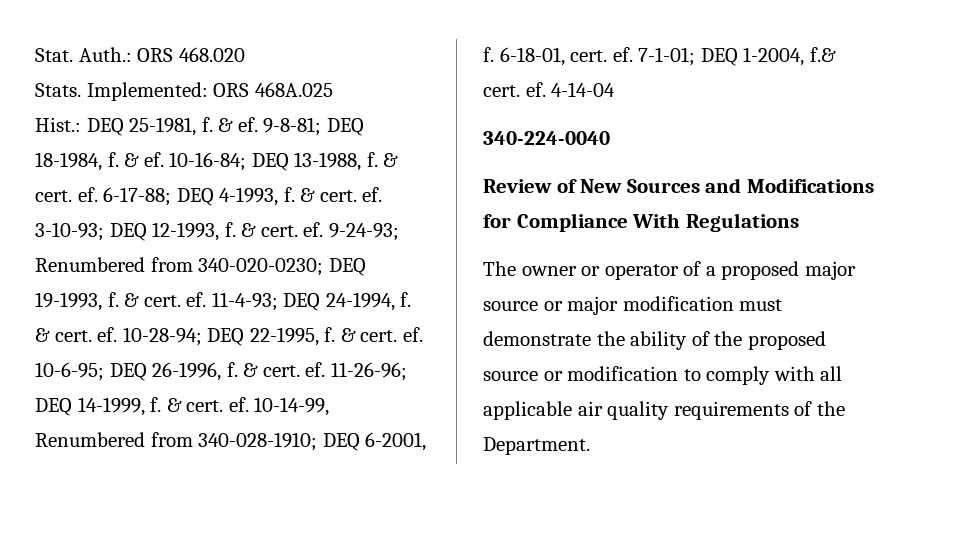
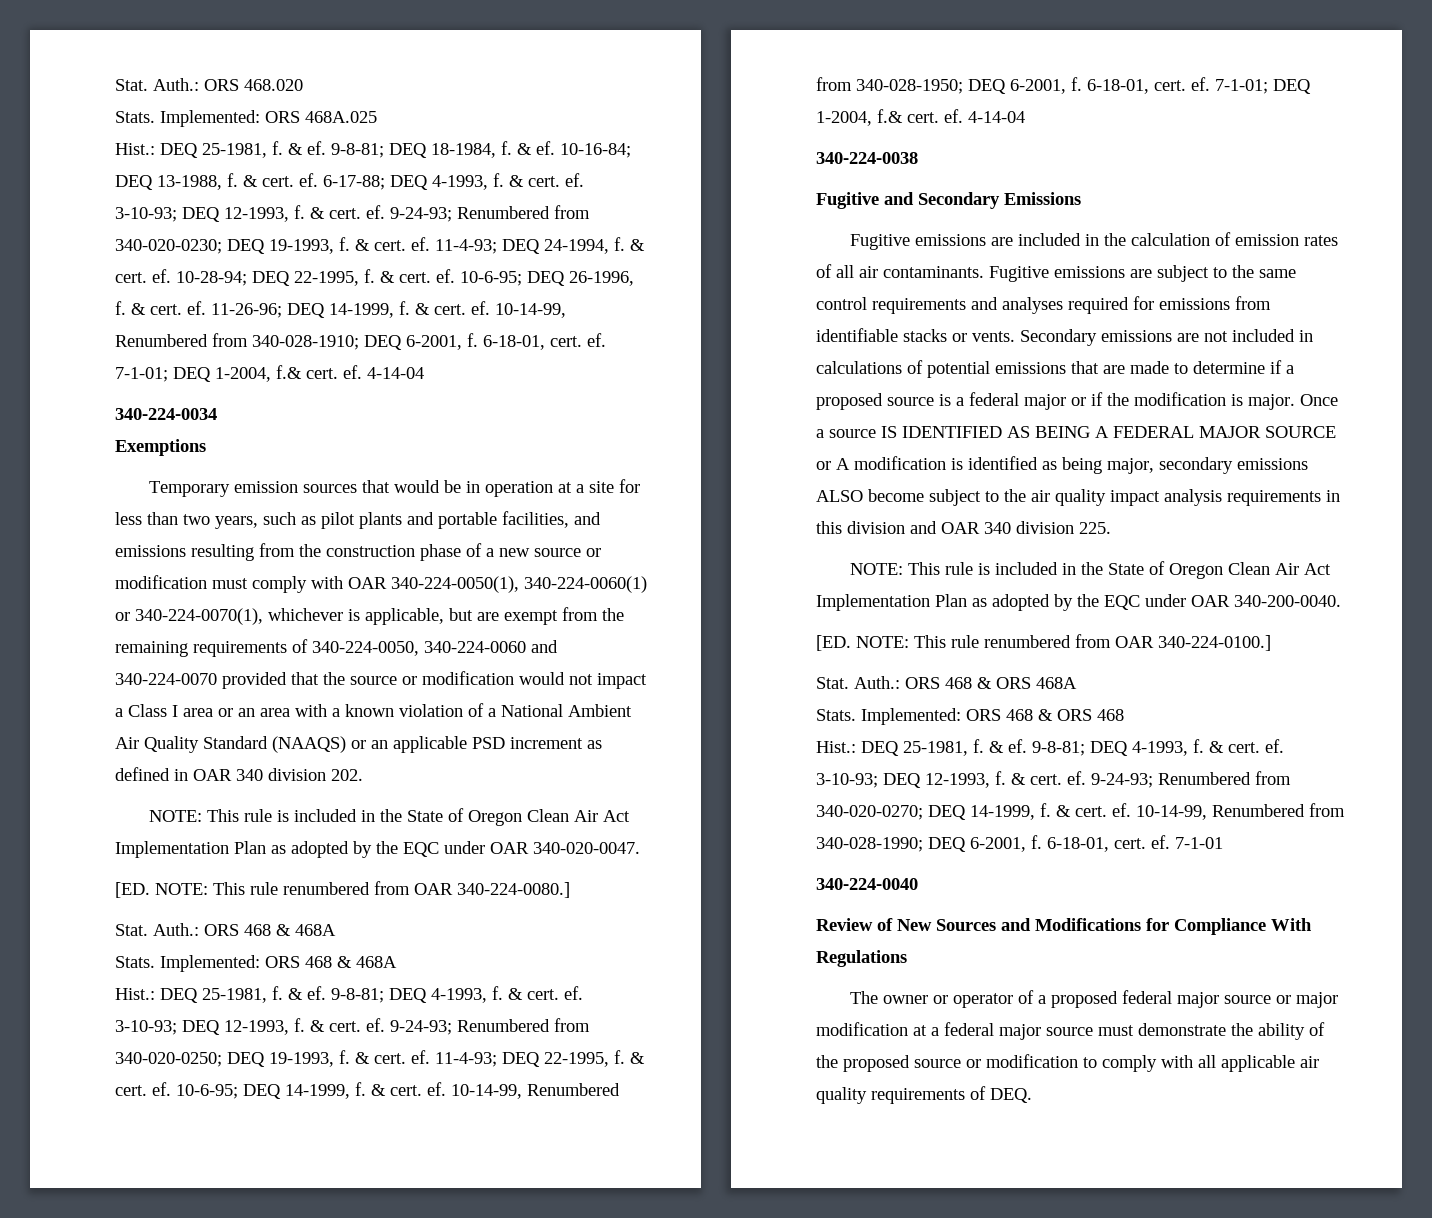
+ 340-224-0034
+ Exemptions
+ Temporary emission sources that would be in operation at a site for less than two years, such as pilot plants and portable facilities, and emissions resulting from the construction phase of a new source or modification must comply with OAR 340-224-0050(1), 340-224-0060(1) or 340-224-0070(1), whichever is applicable, but are exempt from the remaining requirements of 340-224-0050, 340-224-0060 and 340-224-0070 provided that the source or modification would not impact a Class I area or an area with a known violation of a National Ambient Air Quality Standard (NAAQS) or an applicable PSD increment as defined in OAR 340 division 202.
+ NOTE: This rule is included in the State of Oregon Clean Air Act Implementation Plan as adopted by the EQC under OAR 340-020-0047.
+ [ED. NOTE: This rule renumbered from OAR 340-224-0080.]
+ Stat. Auth.: ORS 468 & 468A
+ Stats. Implemented: ORS 468 & 468A
+ Hist.: DEQ 25-1981, f. & ef. 9-8-81; DEQ 4-1993, f. & cert. ef. 3-10-93; DEQ 12-1993, f. & cert. ef. 9-24-93; Renumbered from 340-020-0250; DEQ 19-1993, f. & cert. ef. 11-4-93; DEQ 22-1995, f. & cert. ef. 10-6-95; DEQ 14-1999, f. & cert. ef. 10-14-99, Renumbered from 340-028-1950; DEQ 6-2001, f. 6-18-01, cert. ef. 7-1-01; DEQ 1-2004, f.& cert. ef. 4-14-04
+ 340-224-0038
+ Fugitive and Secondary Emissions
+ Fugitive emissions are included in the calculation of emission rates of all air contaminants. Fugitive emissions are subject to the same control requirements and analyses required for emissions from identifiable stacks or vents. Secondary emissions are not included in calculations of potential emissions that are made to determine if a proposed source is a federal major or if the modification is major. Once a source IS IDENTIFIED AS BEING A FEDERAL MAJOR SOURCE or A modification is identified as being major, secondary emissions ALSO become subject to the air quality impact analysis requirements in this division and OAR 340 division 225.
+ NOTE: This rule is included in the State of Oregon Clean Air Act Implementation Plan as adopted by the EQC under OAR 340-200-0040.
+ [ED. NOTE: This rule renumbered from OAR 340-224-0100.]
+ Stat. Auth.: ORS 468 & ORS 468A
+ Stats. Implemented: ORS 468 & ORS 468
+ Hist.: DEQ 25-1981, f. & ef. 9-8-81; DEQ 4-1993, f. & cert. ef. 3-10-93; DEQ 12-1993, f. & cert. ef. 9-24-93; Renumbered from 340-020-0270; DEQ 14-1999, f. & cert. ef. 10-14-99, Renumbered from 340-028-1990; DEQ 6-2001, f. 6-18-01, cert. ef. 7-1-01
- The owner or operator of a proposed major source or major modification must demonstrate the ability of the proposed source or modification to comply with all applicable air quality requirements of the Department.
+ The owner or operator of a proposed federal major source or major modification at a federal major source must demonstrate the ability of the proposed source or modification to comply with all applicable air quality requirements of DEQ.

